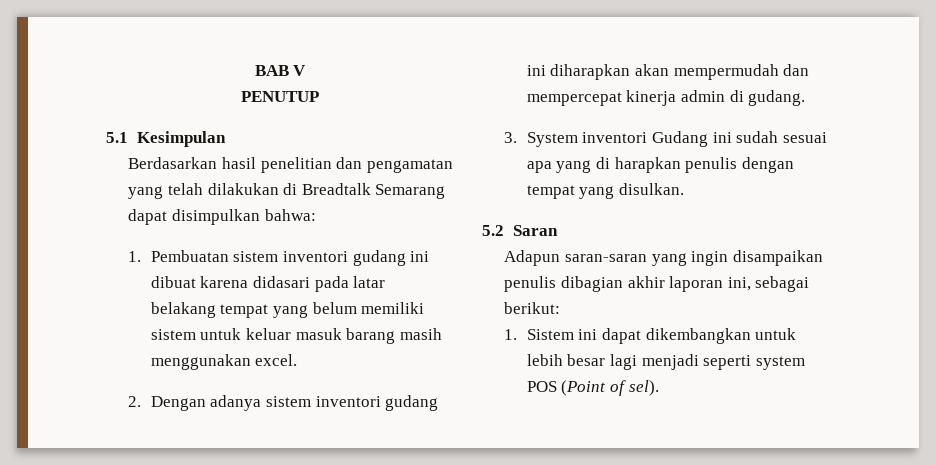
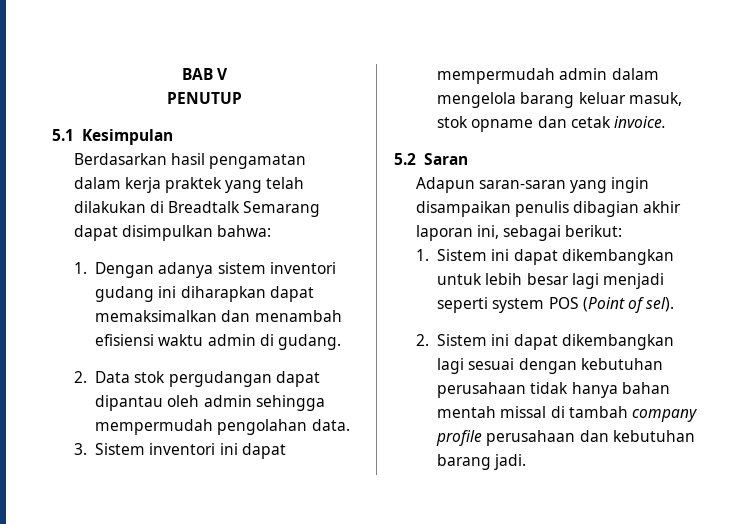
- Berdasarkan hasil penelitian dan pengamatan yang telah dilakukan di Breadtalk Semarang dapat disimpulkan bahwa:
+ Berdasarkan hasil pengamatan dalam kerja praktek yang telah dilakukan di Breadtalk Semarang dapat disimpulkan bahwa:
- 1. Pembuatan sistem inventori gudang ini dibuat karena didasari pada latar belakang tempat yang belum memiliki sistem untuk keluar masuk barang masih menggunakan excel.
- 2. Dengan adanya sistem inventori gudang ini diharapkan akan mempermudah dan mempercepat kinerja admin di gudang.
- 3. System inventori Gudang ini sudah sesuai apa yang di harapkan penulis dengan tempat yang disulkan.
+ 1. Dengan adanya sistem inventori gudang ini diharapkan dapat memaksimalkan dan menambah efisiensi waktu admin di gudang.
+ 2. Data stok pergudangan dapat dipantau oleh admin sehingga mempermudah pengolahan data.
+ 3. Sistem inventori ini dapat mempermudah admin dalam mengelola barang keluar masuk, stok opname dan cetak invoice.
+ 2. Sistem ini dapat dikembangkan lagi sesuai dengan kebutuhan perusahaan tidak hanya bahan mentah missal di tambah company profile perusahaan dan kebutuhan barang jadi.

